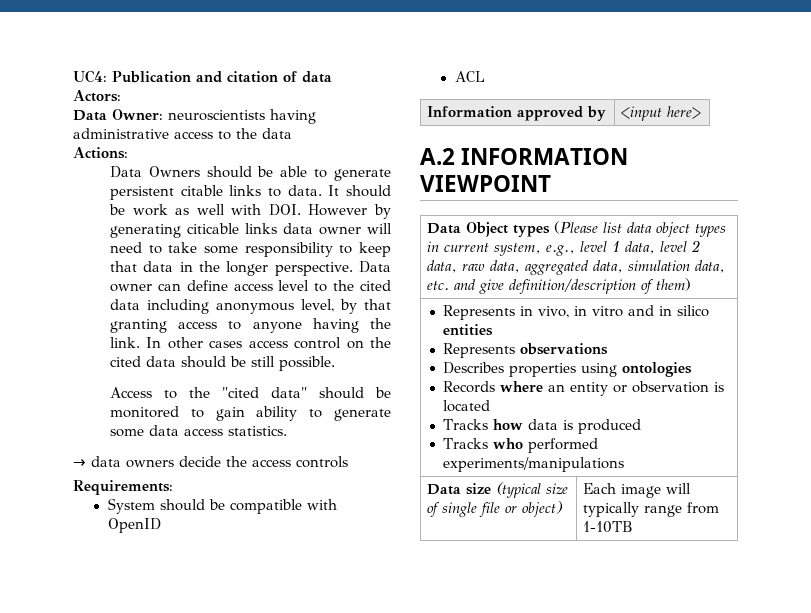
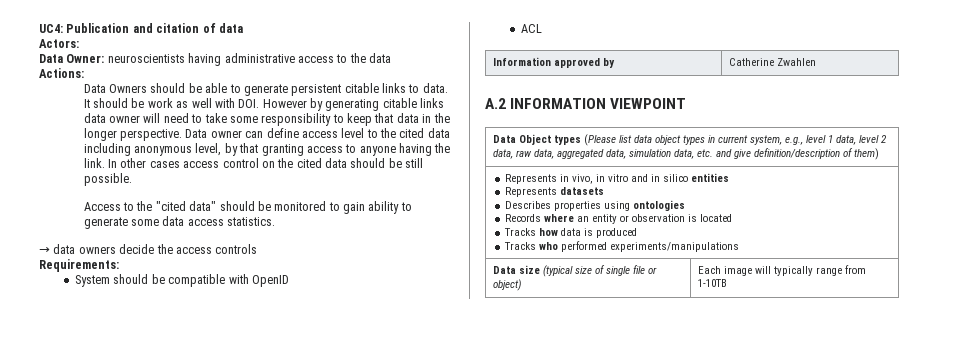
- It should be work as well with DOI. However by generating citicable links data owner will need to take some responsibility to keep that data in the longer perspective.
+ It should be work as well with DOI. However by generating citable links data owner will need to take some responsibility to keep that data in the longer perspective.
- Information approved by | <input here>
+ Information approved by | Catherine Zwahlen
  Represents in vivo, in vitro and in silico entities
- Represents observations
+ Represents datasets

